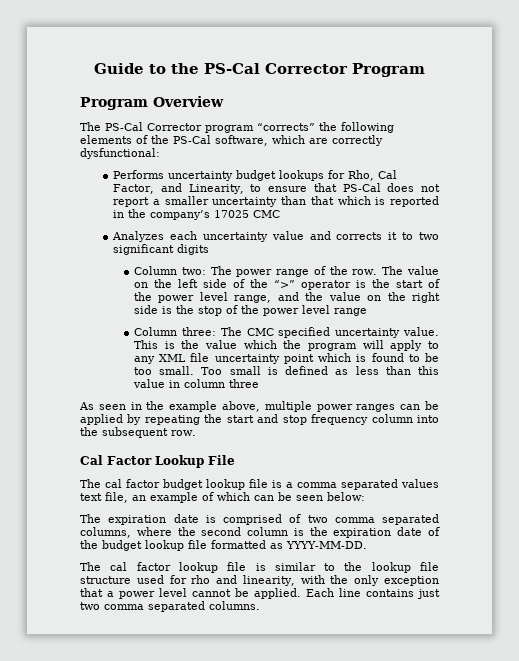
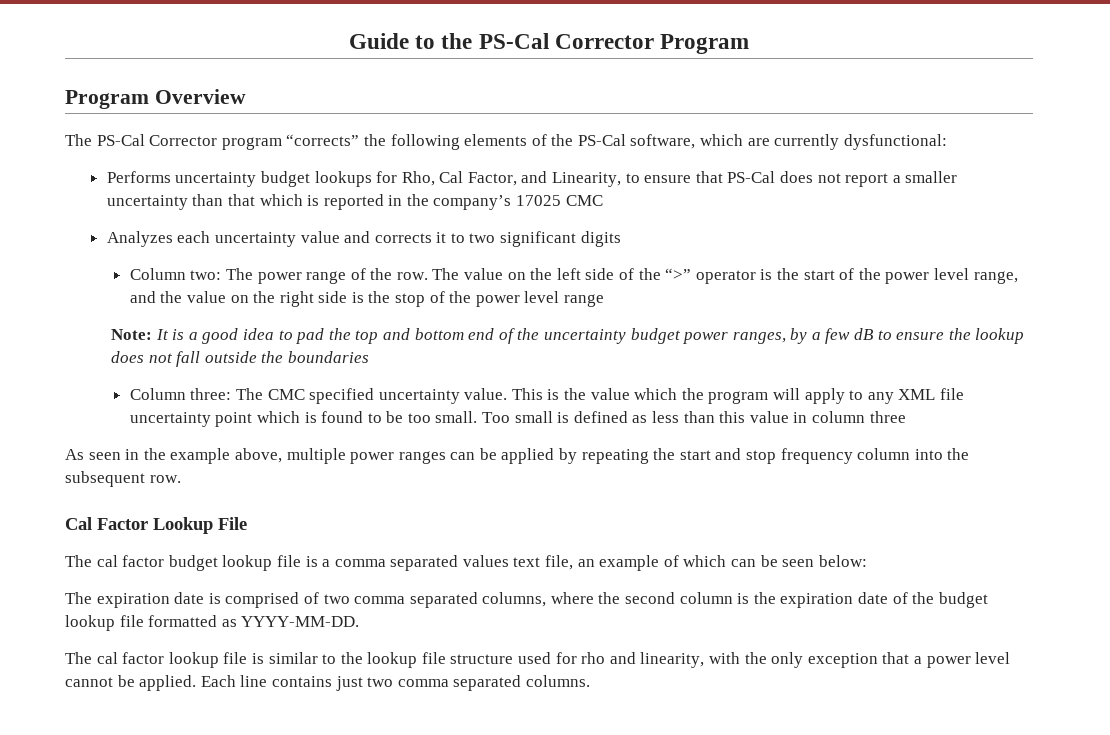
- The PS-Cal Corrector program “corrects” the following elements of the PS-Cal software, which are correctly dysfunctional:
+ The PS-Cal Corrector program “corrects” the following elements of the PS-Cal software, which are currently dysfunctional:
+ Note: It is a good idea to pad the top and bottom end of the uncertainty budget power ranges, by a few dB to ensure the lookup does not fall outside the boundaries

